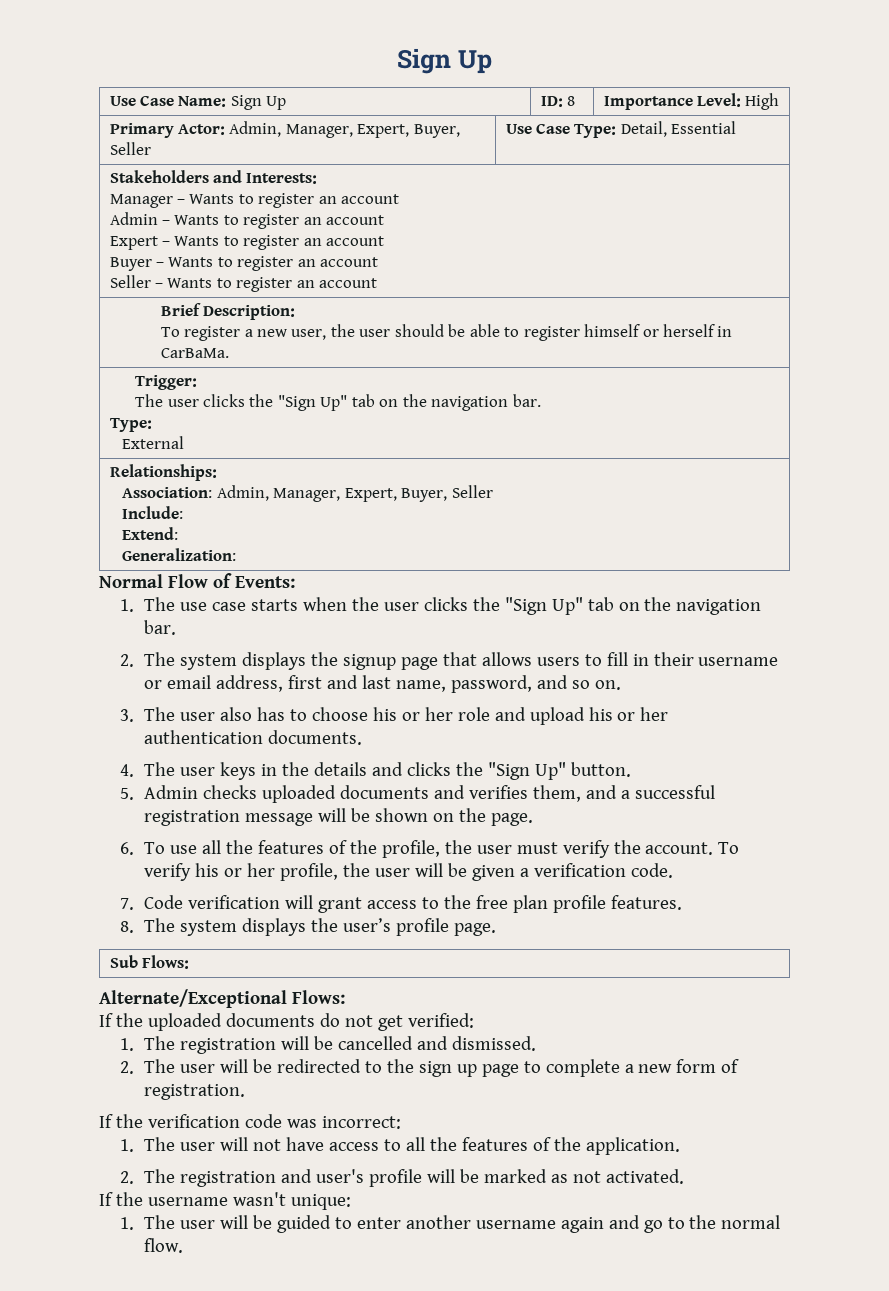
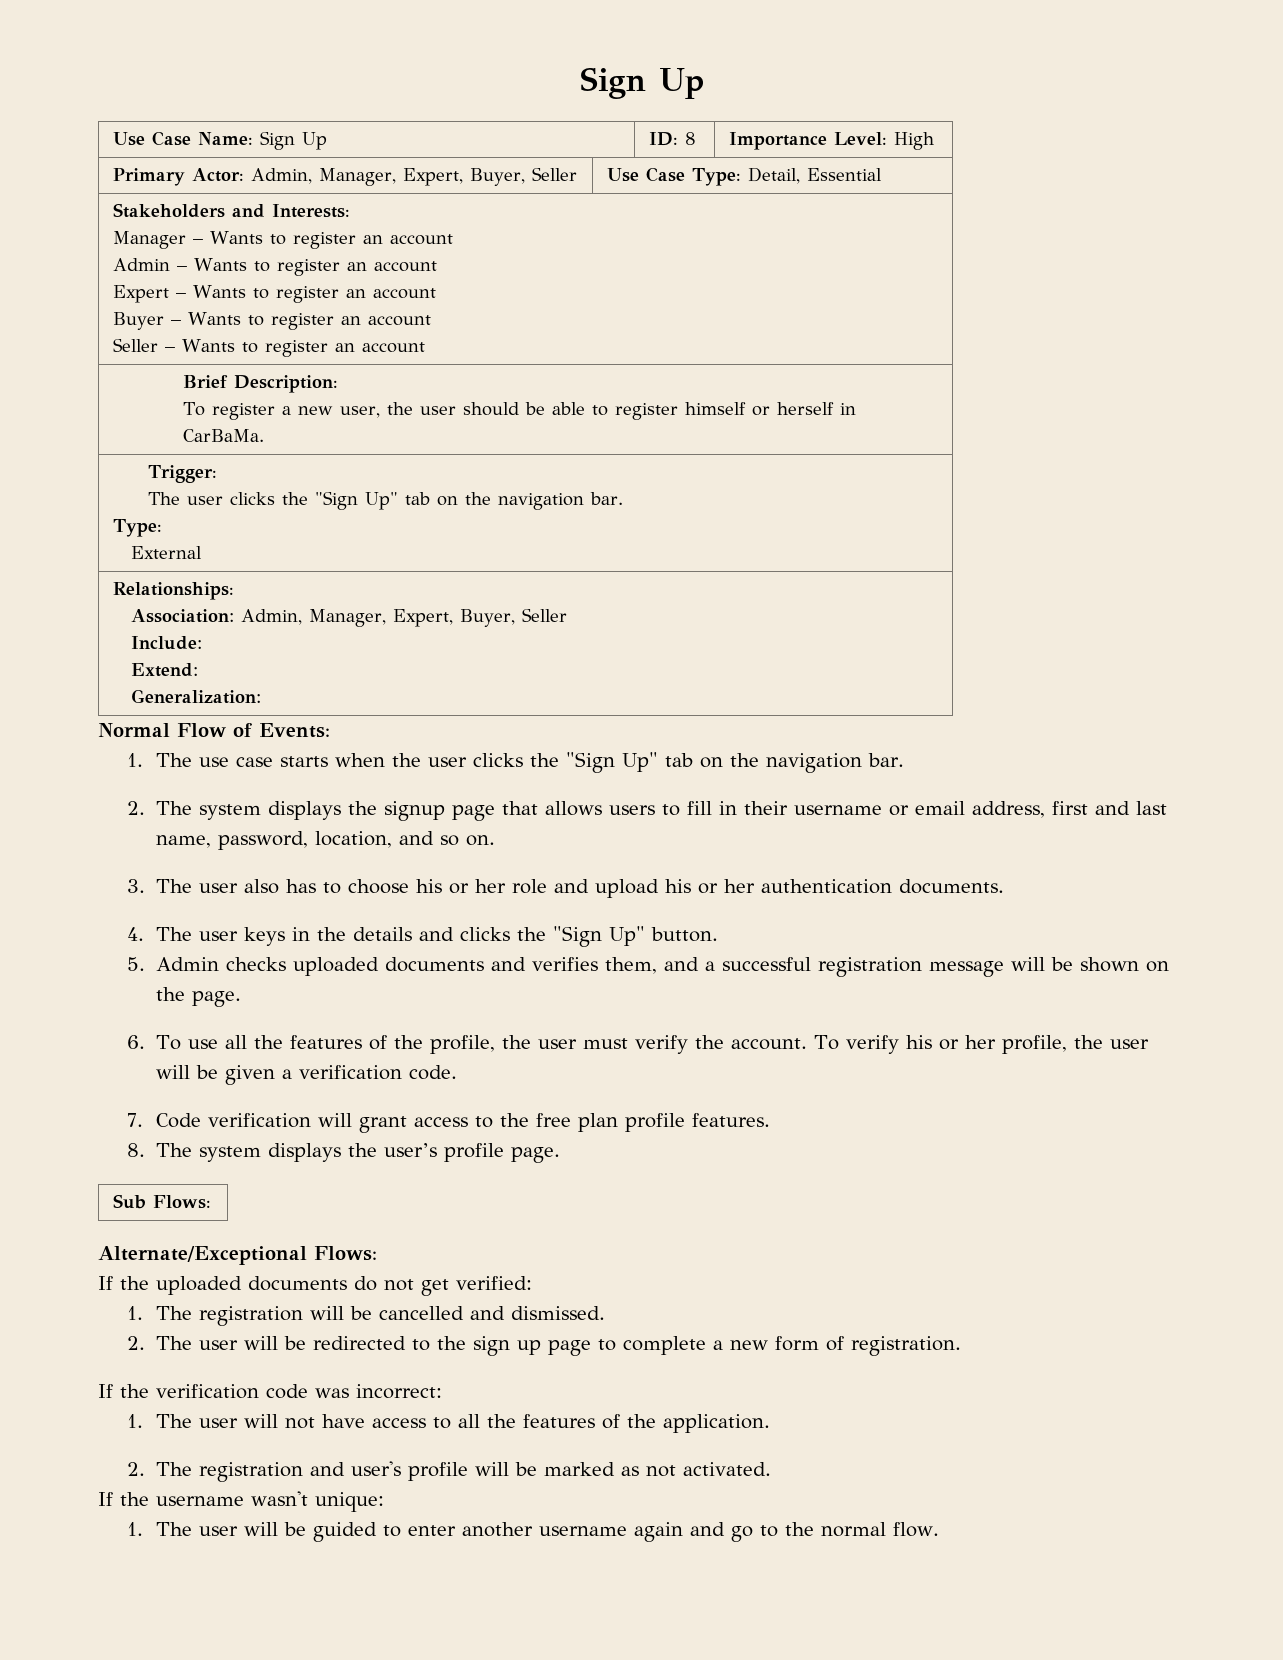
- 2. The system displays the signup page that allows users to fill in their username or email address, first and last name, password, and so on.
+ 2. The system displays the signup page that allows users to fill in their username or email address, first and last name, password, location, and so on.

